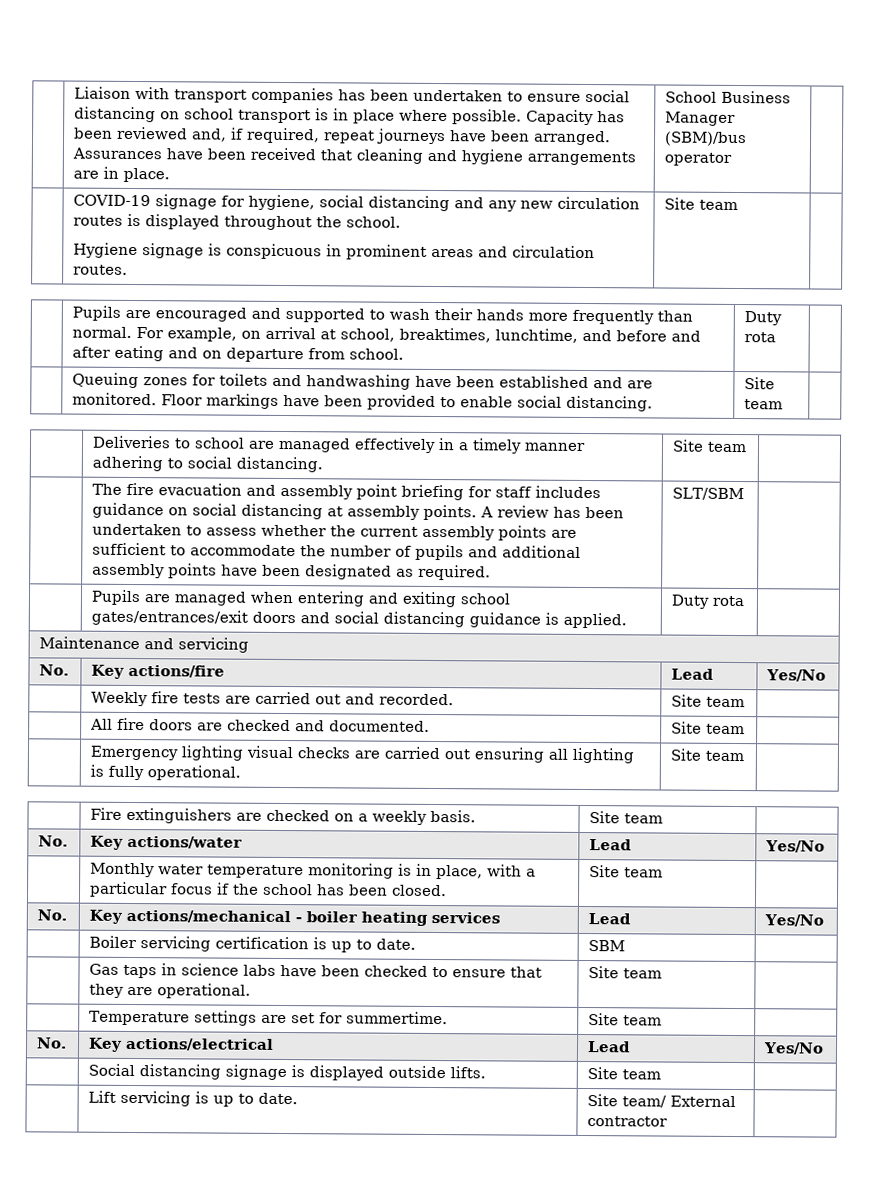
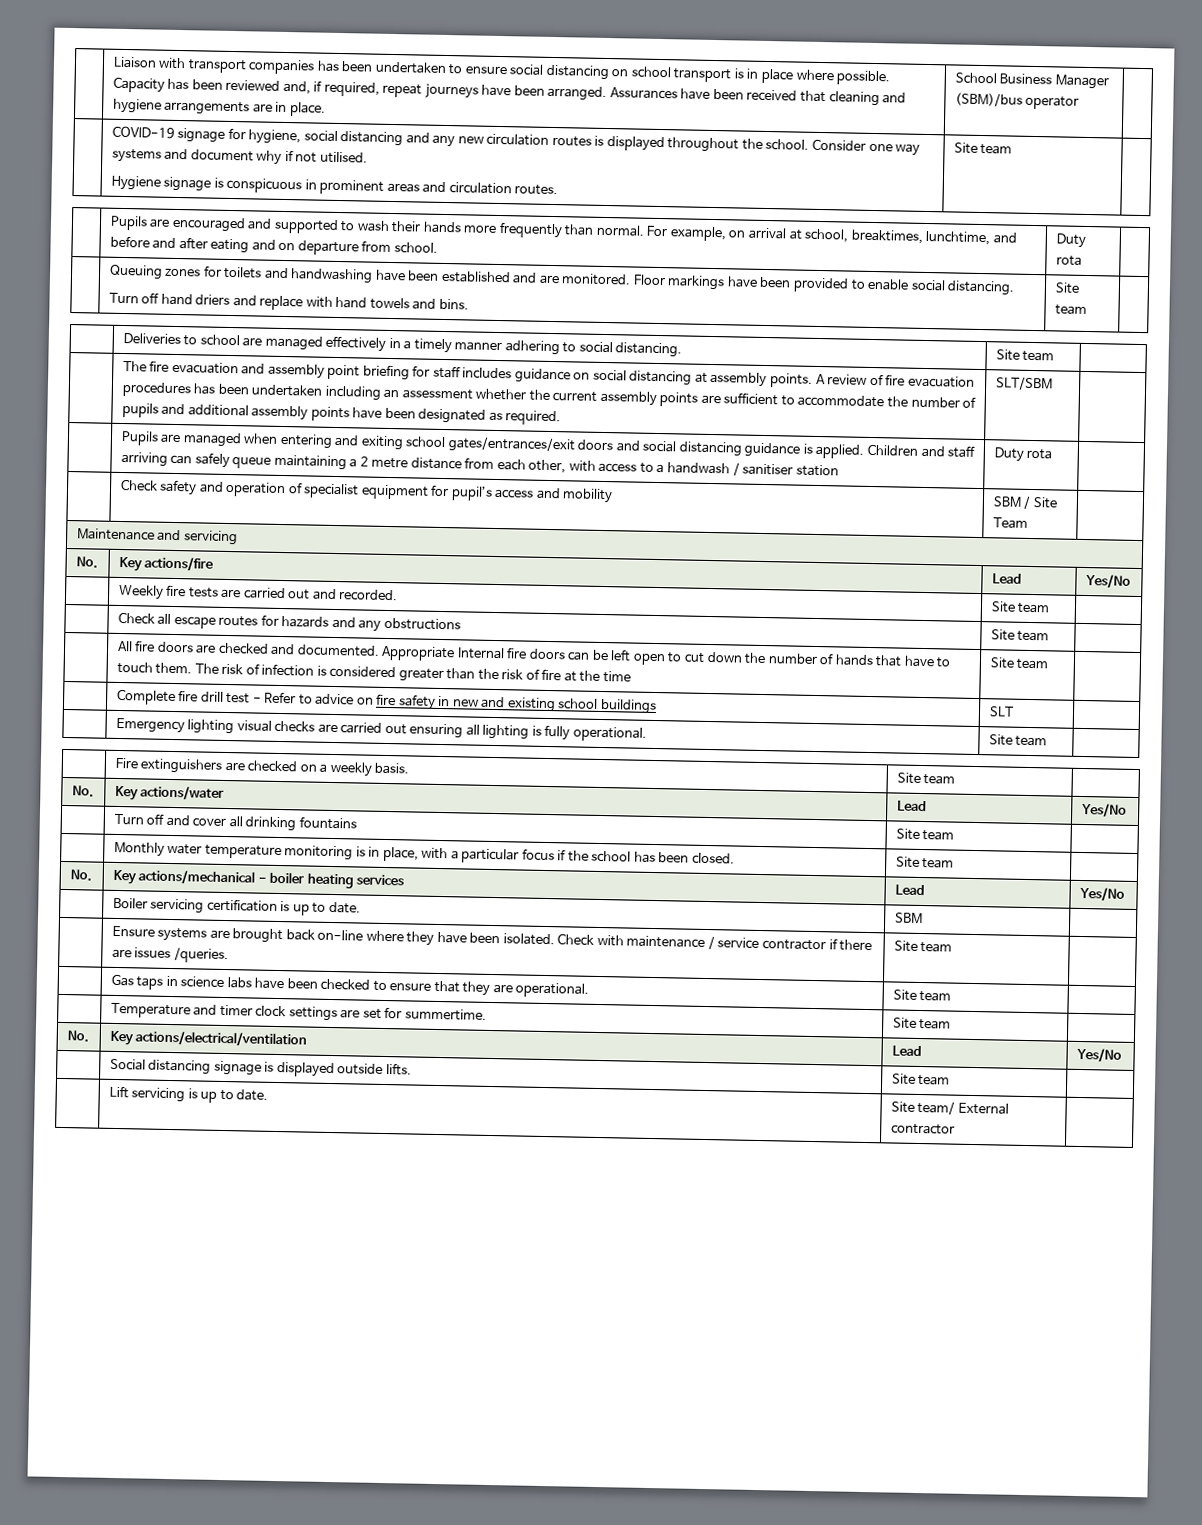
- | COVID-19 signage for hygiene, social distancing and any new circulation routes is displayed throughout the school.
+ | COVID-19 signage for hygiene, social distancing and any new circulation routes is displayed throughout the school. Consider one way systems and document why if not utilised.
- | Queuing zones for toilets and handwashing have been established and are monitored. Floor markings have been provided to enable social distancing. | Site team |
+ | Queuing zones for toilets and handwashing have been established and are monitored. Floor markings have been provided to enable social distancing.
+ Turn off hand driers and replace with hand towels and bins. | Site team |
- A review has been undertaken to assess whether the current assembly points are sufficient to accommodate the number of pupils and additional assembly points have been designated as required.
+ A review of fire evacuation procedures has been undertaken including an assessment whether the current assembly points are sufficient to accommodate the number of pupils and additional assembly points have been designated as required.
- Pupils are managed when entering and exiting school gates/entrances/exit doors and social distancing guidance is applied. | Duty rota
+ Pupils are managed when entering and exiting school gates/entrances/exit doors and social distancing guidance is applied. Children and staff arriving can safely queue maintaining a 2 metre distance from each other, with access to a handwash / sanitiser station | Duty rota |
+ | Check safety and operation of specialist equipment for pupil’s access and mobility | SBM / Site Team |
+ | Check all escape routes for hazards and any obstructions | Site team |
- All fire doors are checked and documented. | Site team
+ All fire doors are checked and documented. Appropriate Internal fire doors can be left open to cut down the number of hands that have to touch them. The risk of infection is considered greater than the risk of fire at the time | Site team |
+ | Complete fire drill test - Refer to advice on fire safety in new and existing school buildings | SLT |
+ | Turn off and cover all drinking fountains | Site team |
+ | Ensure systems are brought back on-line where they have been isolated. Check with maintenance / service contractor if there are issues /queries. | Site team |
- | Temperature settings are set for summertime. | Site team |
+ | Temperature and timer clock settings are set for summertime. | Site team |
- No. | Key actions/electrical | Lead | Yes/No
+ No. | Key actions/electrical/ventilation | Lead | Yes/No

